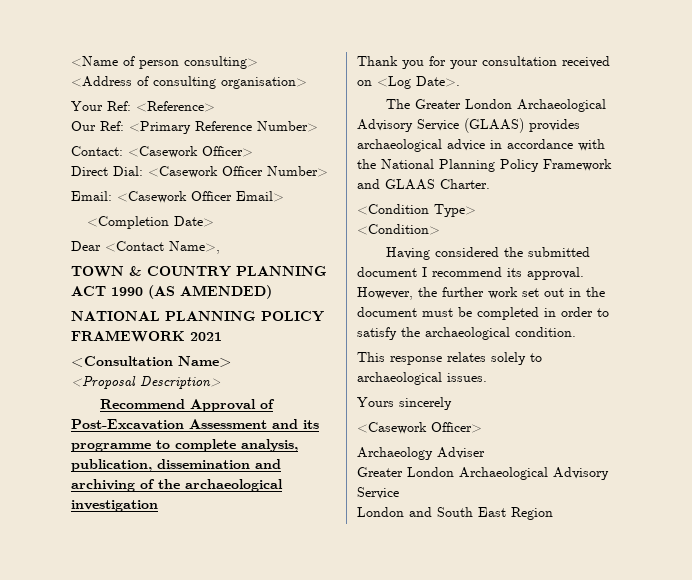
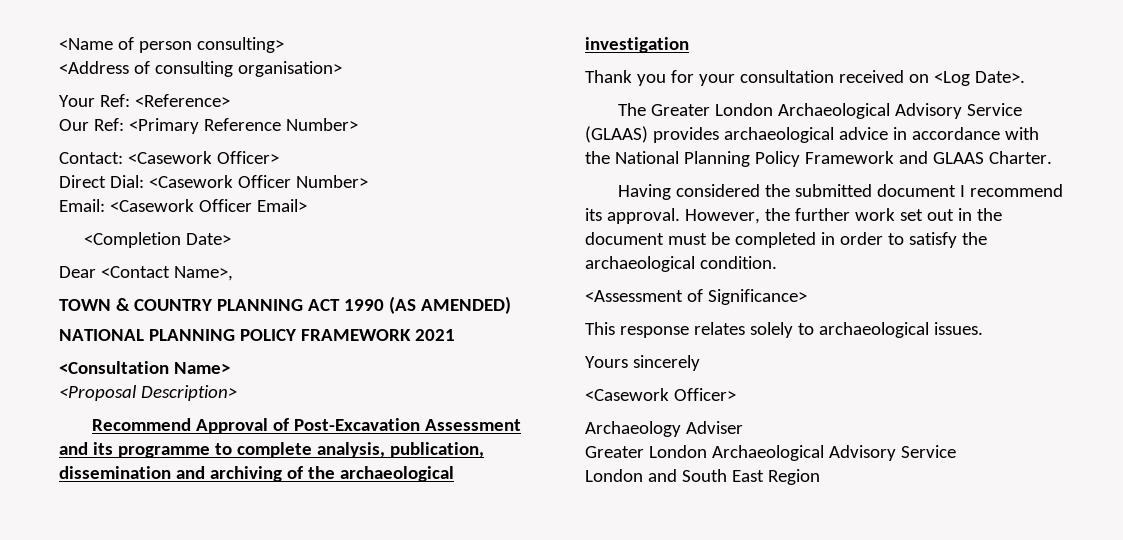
- <Condition Type>
- <Condition>
+ <Assessment of Significance>

